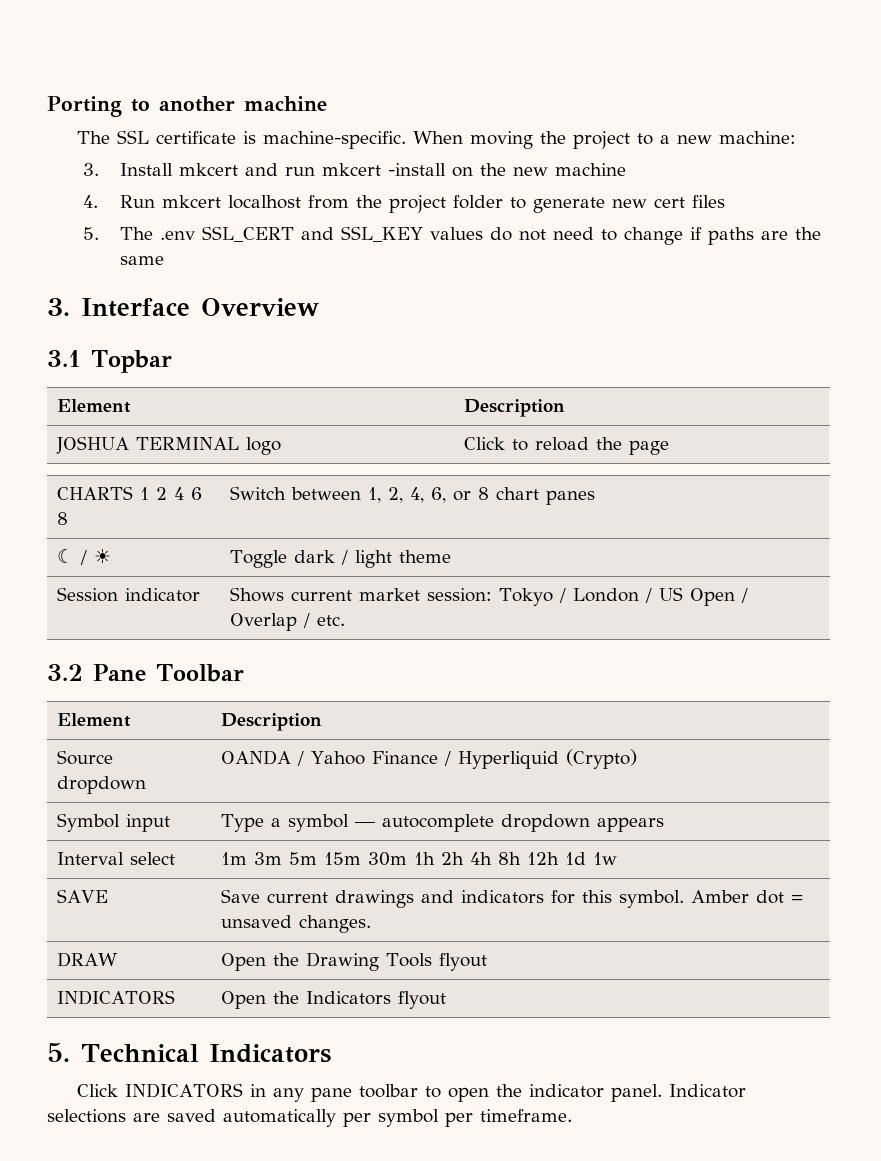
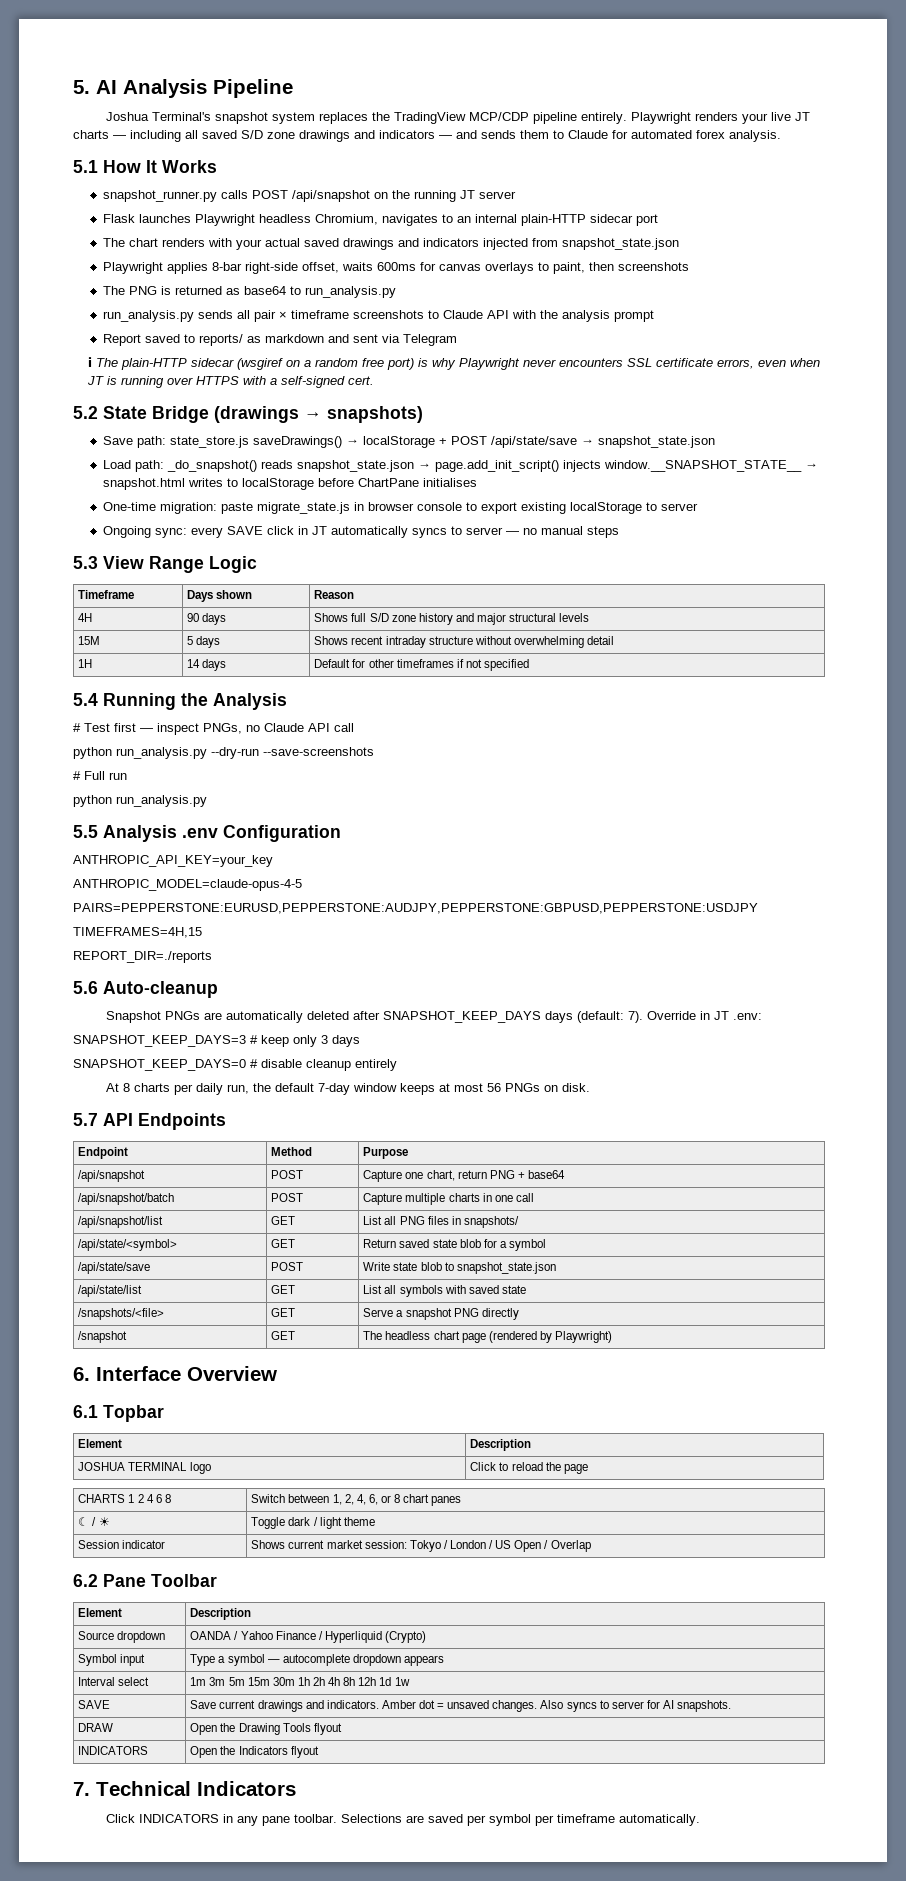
- Porting to another machine
- The SSL certificate is machine-specific. When moving the project to a new machine:
- 3. Install mkcert and run mkcert -install on the new machine
- 4. Run mkcert localhost from the project folder to generate new cert files
- 5. The .env SSL_CERT and SSL_KEY values do not need to change if paths are the same
- 3. Interface Overview
+ 5. AI Analysis Pipeline
+ Joshua Terminal's snapshot system replaces the TradingView MCP/CDP pipeline entirely. Playwright renders your live JT charts — including all saved S/D zone drawings and indicators — and sends them to Claude for automated forex analysis.
+ 5.1 How It Works
+ snapshot_runner.py calls POST /api/snapshot on the running JT server
+ Flask launches Playwright headless Chromium, navigates to an internal plain-HTTP sidecar port
+ The chart renders with your actual saved drawings and indicators injected from snapshot_state.json
+ Playwright applies 8-bar right-side offset, waits 600ms for canvas overlays to paint, then screenshots
+ The PNG is returned as base64 to run_analysis.py
+ run_analysis.py sends all pair × timeframe screenshots to Claude API with the analysis prompt
+ Report saved to reports/ as markdown and sent via Telegram
+ ℹ The plain-HTTP sidecar (wsgiref on a random free port) is why Playwright never encounters SSL certificate errors, even when JT is running over HTTPS with a self-signed cert.
+ 5.2 State Bridge (drawings → snapshots)
+ Save path: state_store.js saveDrawings() → localStorage + POST /api/state/save → snapshot_state.json
+ Load path: _do_snapshot() reads snapshot_state.json → page.add_init_script() injects window.__SNAPSHOT_STATE__ → snapshot.html writes to localStorage before ChartPane initialises
+ One-time migration: paste migrate_state.js in browser console to export existing localStorage to server
+ Ongoing sync: every SAVE click in JT automatically syncs to server — no manual steps
+ 5.3 View Range Logic
+ Timeframe | Days shown | Reason
+ 4H | 90 days | Shows full S/D zone history and major structural levels
+ 15M | 5 days | Shows recent intraday structure without overwhelming detail
+ 1H | 14 days | Default for other timeframes if not specified
+ 5.4 Running the Analysis
+ # Test first — inspect PNGs, no Claude API call
+ python run_analysis.py --dry-run --save-screenshots
+ # Full run
+ python run_analysis.py
+ 5.5 Analysis .env Configuration
+ ANTHROPIC_API_KEY=your_key
+ ANTHROPIC_MODEL=claude-opus-4-5
+ PAIRS=PEPPERSTONE:EURUSD,PEPPERSTONE:AUDJPY,PEPPERSTONE:GBPUSD,PEPPERSTONE:USDJPY
+ TIMEFRAMES=4H,15
+ REPORT_DIR=./reports
+ 5.6 Auto-cleanup
+ Snapshot PNGs are automatically deleted after SNAPSHOT_KEEP_DAYS days (default: 7). Override in JT .env:
+ SNAPSHOT_KEEP_DAYS=3 # keep only 3 days
+ SNAPSHOT_KEEP_DAYS=0 # disable cleanup entirely
+ At 8 charts per daily run, the default 7-day window keeps at most 56 PNGs on disk.
+ 5.7 API Endpoints
+ Endpoint | Method | Purpose
+ /api/snapshot | POST | Capture one chart, return PNG + base64
+ /api/snapshot/batch | POST | Capture multiple charts in one call
+ /api/snapshot/list | GET | List all PNG files in snapshots/
+ /api/state/<symbol> | GET | Return saved state blob for a symbol
+ /api/state/save | POST | Write state blob to snapshot_state.json
+ /api/state/list | GET | List all symbols with saved state
+ /snapshots/<file> | GET | Serve a snapshot PNG directly
+ /snapshot | GET | The headless chart page (rendered by Playwright)
+ 6. Interface Overview
- 3.1 Topbar
+ 6.1 Topbar
- Session indicator | Shows current market session: Tokyo / London / US Open / Overlap / etc.
- 3.2 Pane Toolbar
+ Session indicator | Shows current market session: Tokyo / London / US Open / Overlap
+ 6.2 Pane Toolbar
- SAVE | Save current drawings and indicators for this symbol. Amber dot = unsaved changes.
+ SAVE | Save current drawings and indicators. Amber dot = unsaved changes. Also syncs to server for AI snapshots.
- 5. Technical Indicators
+ 7. Technical Indicators
- Click INDICATORS in any pane toolbar to open the indicator panel. Indicator selections are saved automatically per symbol per timeframe.
+ Click INDICATORS in any pane toolbar. Selections are saved per symbol per timeframe automatically.

